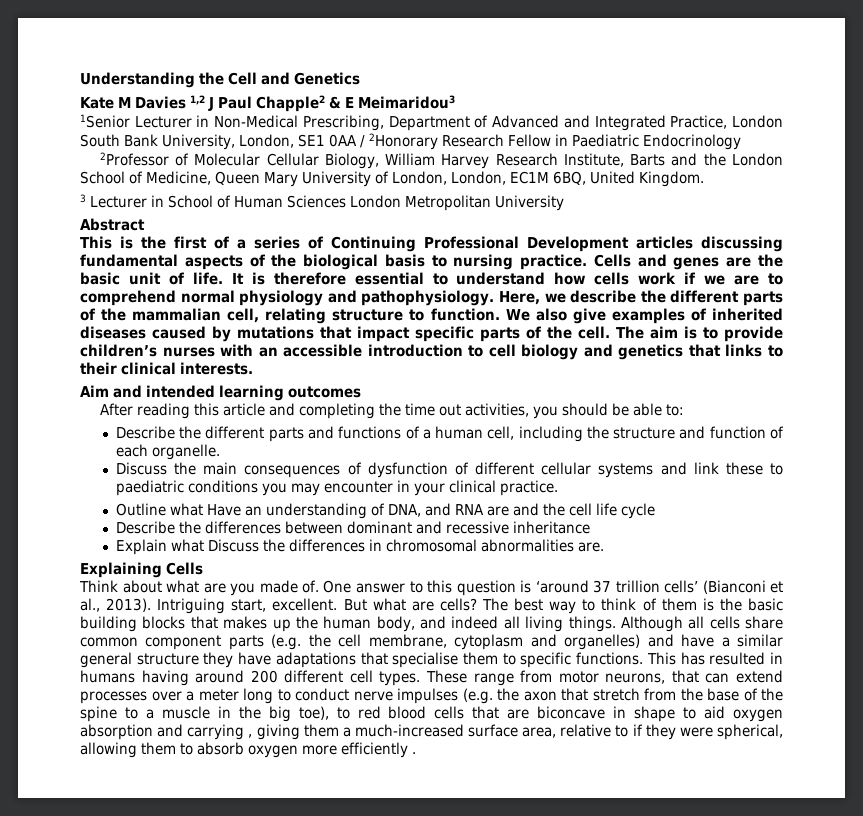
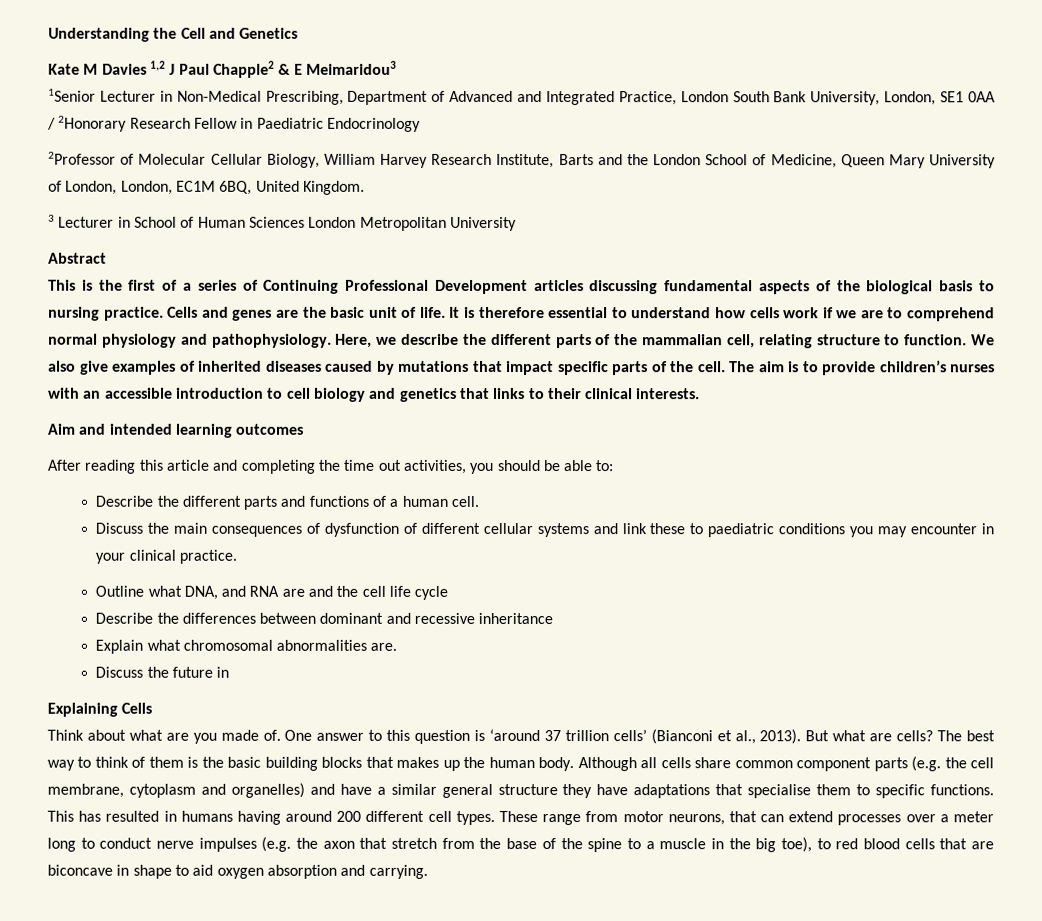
- Describe the different parts and functions of a human cell, including the structure and function of each organelle.
+ Describe the different parts and functions of a human cell.
- Outline what Have an understanding of DNA, and RNA are and the cell life cycle
+ Outline what DNA, and RNA are and the cell life cycle
- Explain what Discuss the differences in chromosomal abnormalities are.
+ Explain what chromosomal abnormalities are.
+ Discuss the future in
- Intriguing start, excellent.
- The best way to think of them is the basic building blocks that makes up the human body, and indeed all living things.
+ The best way to think of them is the basic building blocks that makes up the human body.
- These range from motor neurons, that can extend processes over a meter long to conduct nerve impulses (e.g. the axon that stretch from the base of the spine to a muscle in the big toe), to red blood cells that are biconcave in shape to aid oxygen absorption and carrying , giving them a much-increased surface area, relative to if they were spherical, allowing them to absorb oxygen more efficiently .
+ These range from motor neurons, that can extend processes over a meter long to conduct nerve impulses (e.g. the axon that stretch from the base of the spine to a muscle in the big toe), to red blood cells that are biconcave in shape to aid oxygen absorption and carrying.

